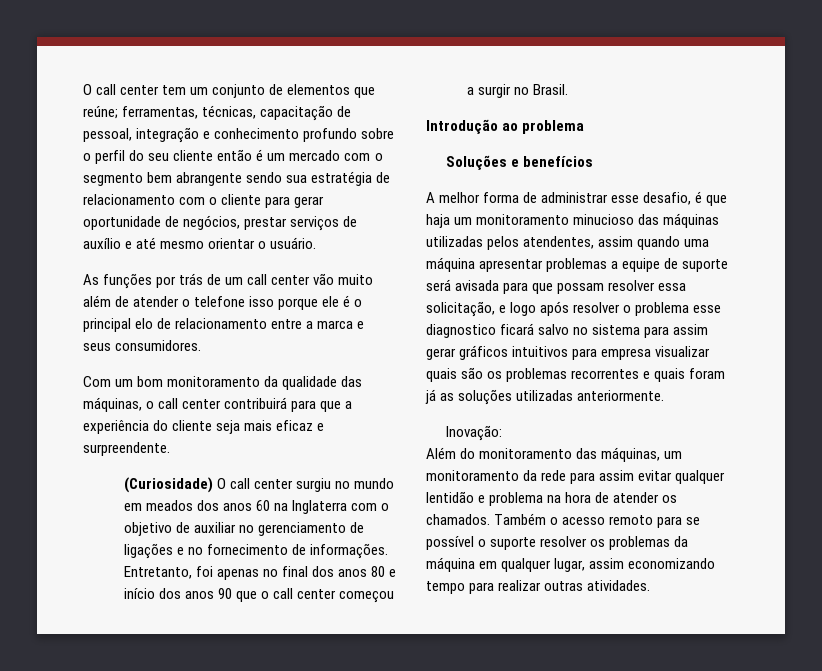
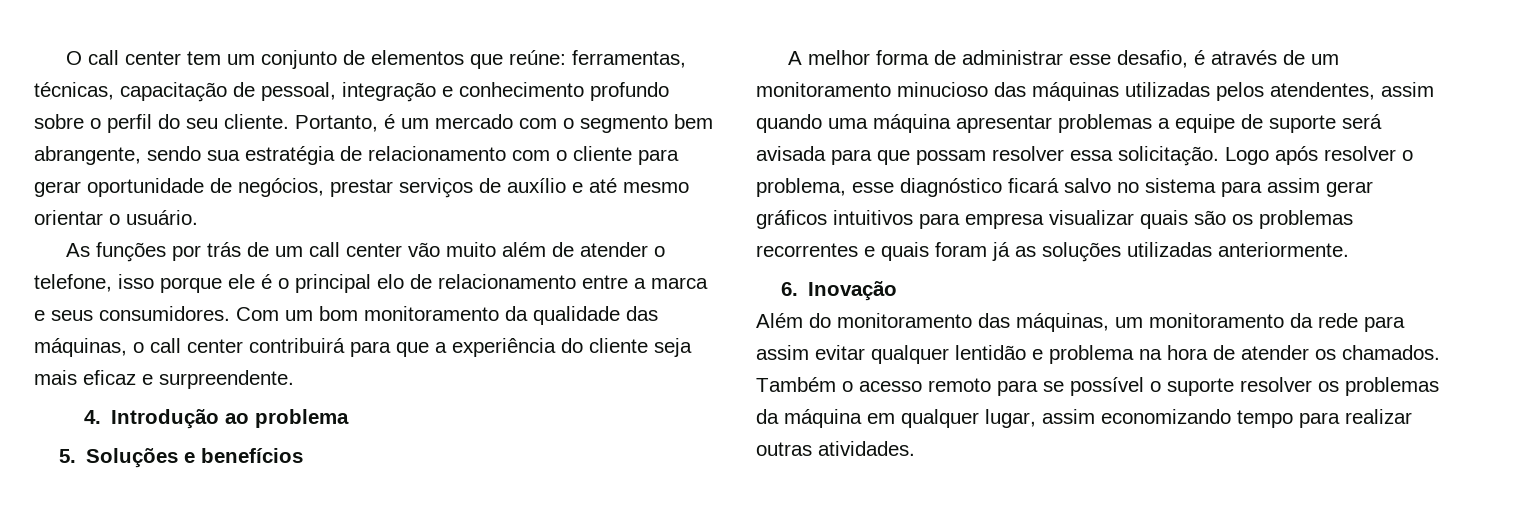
- O call center tem um conjunto de elementos que reúne; ferramentas, técnicas, capacitação de pessoal, integração e conhecimento profundo sobre o perfil do seu cliente então é um mercado com o segmento bem abrangente sendo sua estratégia de relacionamento com o cliente para gerar oportunidade de negócios, prestar serviços de auxílio e até mesmo orientar o usuário.
+ O call center tem um conjunto de elementos que reúne: ferramentas, técnicas, capacitação de pessoal, integração e conhecimento profundo sobre o perfil do seu cliente. Portanto, é um mercado com o segmento bem abrangente, sendo sua estratégia de relacionamento com o cliente para gerar oportunidade de negócios, prestar serviços de auxílio e até mesmo orientar o usuário.
- As funções por trás de um call center vão muito além de atender o telefone isso porque ele é o principal elo de relacionamento entre a marca e seus consumidores.
- Com um bom monitoramento da qualidade das máquinas, o call center contribuirá para que a experiência do cliente seja mais eficaz e surpreendente.
+ As funções por trás de um call center vão muito além de atender o telefone, isso porque ele é o principal elo de relacionamento entre a marca e seus consumidores. Com um bom monitoramento da qualidade das máquinas, o call center contribuirá para que a experiência do cliente seja mais eficaz e surpreendente.
- (Curiosidade) O call center surgiu no mundo em meados dos anos 60 na Inglaterra com o objetivo de auxiliar no gerenciamento de ligações e no fornecimento de informações. Entretanto, foi apenas no final dos anos 80 e início dos anos 90 que o call center começou a surgir no Brasil.
- Introdução ao problema
+ 4. Introdução ao problema
- Soluções e benefícios
+ 5. Soluções e benefícios
- A melhor forma de administrar esse desafio, é que haja um monitoramento minucioso das máquinas utilizadas pelos atendentes, assim quando uma máquina apresentar problemas a equipe de suporte será avisada para que possam resolver essa solicitação, e logo após resolver o problema esse diagnostico ficará salvo no sistema para assim gerar gráficos intuitivos para empresa visualizar quais são os problemas recorrentes e quais foram já as soluções utilizadas anteriormente.
+ A melhor forma de administrar esse desafio, é através de um monitoramento minucioso das máquinas utilizadas pelos atendentes, assim quando uma máquina apresentar problemas a equipe de suporte será avisada para que possam resolver essa solicitação. Logo após resolver o problema, esse diagnóstico ficará salvo no sistema para assim gerar gráficos intuitivos para empresa visualizar quais são os problemas recorrentes e quais foram já as soluções utilizadas anteriormente.
- Inovação:
+ 6. Inovação

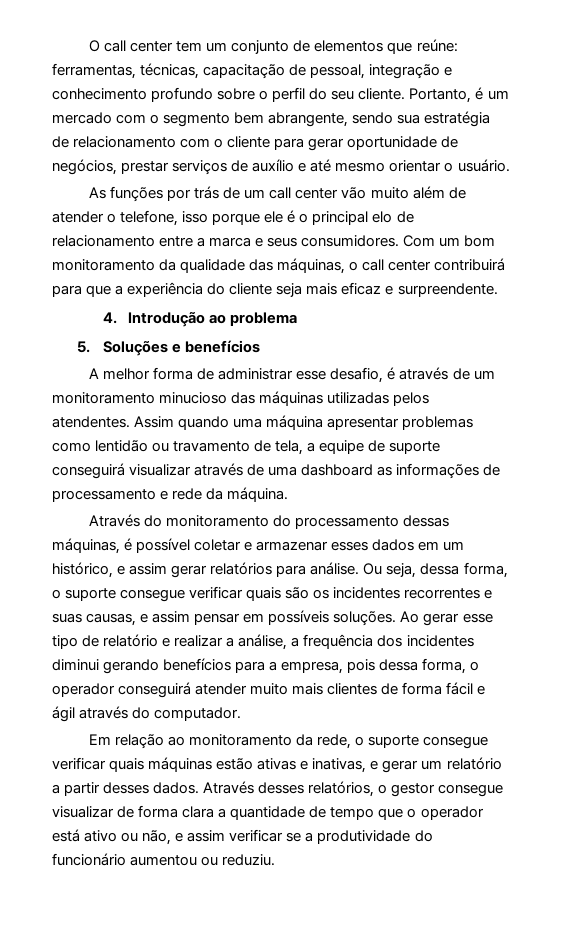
- A melhor forma de administrar esse desafio, é através de um monitoramento minucioso das máquinas utilizadas pelos atendentes, assim quando uma máquina apresentar problemas a equipe de suporte será avisada para que possam resolver essa solicitação. Logo após resolver o problema, esse diagnóstico ficará salvo no sistema para assim gerar gráficos intuitivos para empresa visualizar quais são os problemas recorrentes e quais foram já as soluções utilizadas anteriormente.
- 6. Inovação
- Além do monitoramento das máquinas, um monitoramento da rede para assim evitar qualquer lentidão e problema na hora de atender os chamados. Também o acesso remoto para se possível o suporte resolver os problemas da máquina em qualquer lugar, assim economizando tempo para realizar outras atividades.
+ A melhor forma de administrar esse desafio, é através de um monitoramento minucioso das máquinas utilizadas pelos atendentes. Assim quando uma máquina apresentar problemas como lentidão ou travamento de tela, a equipe de suporte conseguirá visualizar através de uma dashboard as informações de processamento e rede da máquina.
+ Através do monitoramento do processamento dessas máquinas, é possível coletar e armazenar esses dados em um histórico, e assim gerar relatórios para análise. Ou seja, dessa forma, o suporte consegue verificar quais são os incidentes recorrentes e suas causas, e assim pensar em possíveis soluções. Ao gerar esse tipo de relatório e realizar a análise, a frequência dos incidentes diminui gerando benefícios para a empresa, pois dessa forma, o operador conseguirá atender muito mais clientes de forma fácil e ágil através do computador.
+ Em relação ao monitoramento da rede, o suporte consegue verificar quais máquinas estão ativas e inativas, e gerar um relatório a partir desses dados. Através desses relatórios, o gestor consegue visualizar de forma clara a quantidade de tempo que o operador está ativo ou não, e assim verificar se a produtividade do funcionário aumentou ou reduziu.

